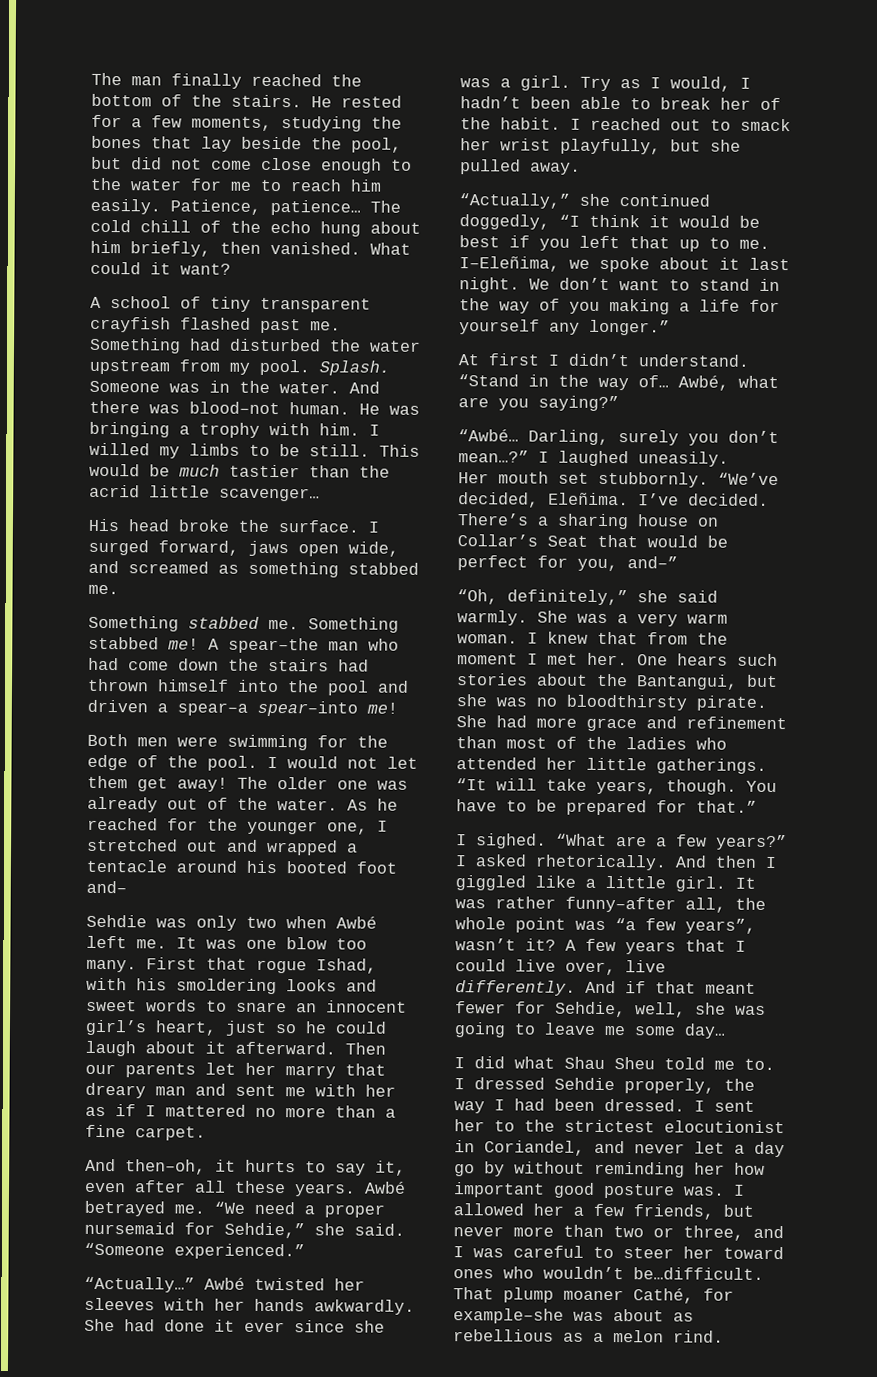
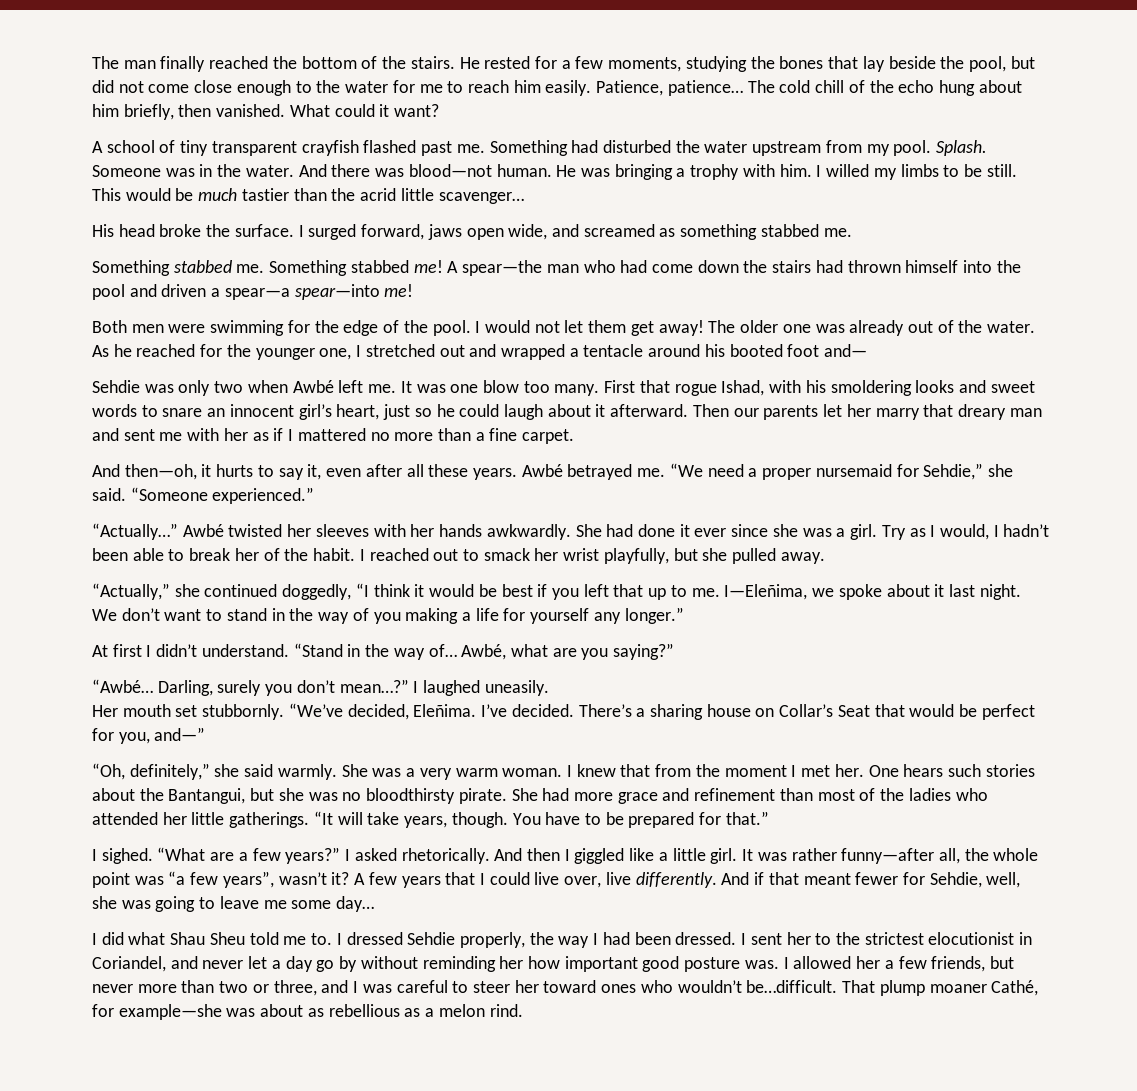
- And there was blood–not human.
+ And there was blood—not human.
- A spear–the man who had come down the stairs had thrown himself into the pool and driven a spear–a spear–into me!
+ A spear—the man who had come down the stairs had thrown himself into the pool and driven a spear—a spear—into me!
- As he reached for the younger one, I stretched out and wrapped a tentacle around his booted foot and–
+ As he reached for the younger one, I stretched out and wrapped a tentacle around his booted foot and—
- And then–oh, it hurts to say it, even after all these years.
+ And then—oh, it hurts to say it, even after all these years.
- I–Eleñima, we spoke about it last night.
+ I—Eleñima, we spoke about it last night.
- There’s a sharing house on Collar’s Seat that would be perfect for you, and–”
+ There’s a sharing house on Collar’s Seat that would be perfect for you, and—”
- It was rather funny–after all, the whole point was “a few years”, wasn’t it?
+ It was rather funny—after all, the whole point was “a few years”, wasn’t it?
- That plump moaner Cathé, for example–she was about as rebellious as a melon rind.
+ That plump moaner Cathé, for example—she was about as rebellious as a melon rind.

